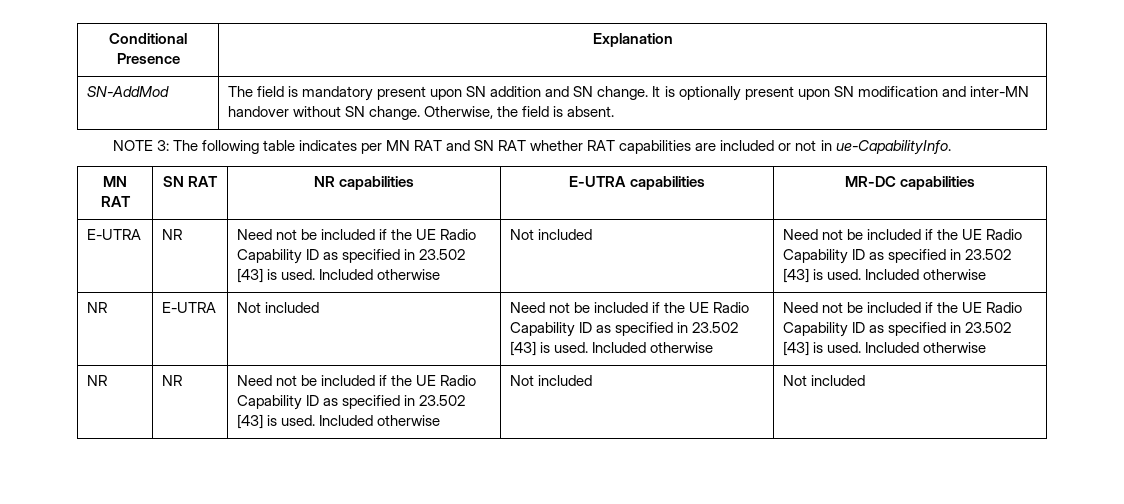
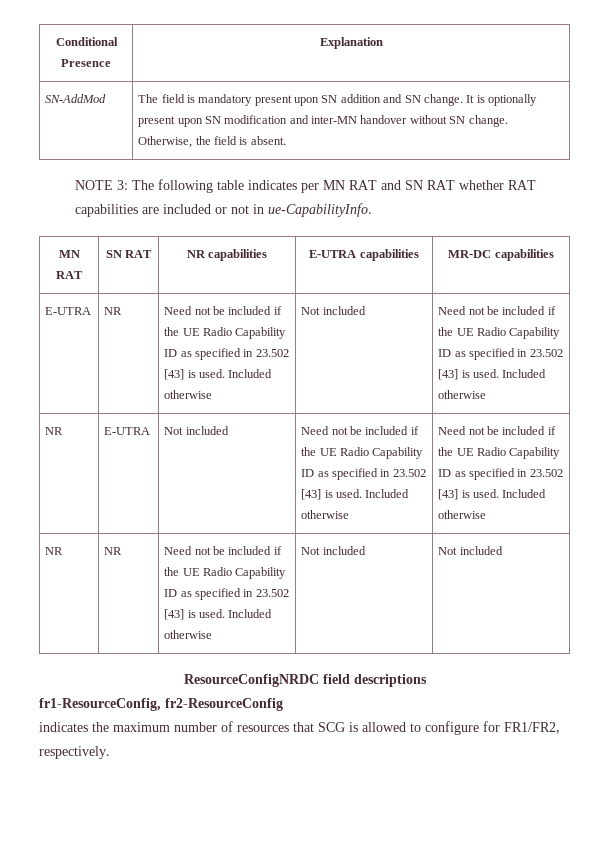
+ ResourceConfigNRDC field descriptions
+ fr1-ResourceConfig, fr2-ResourceConfig
+ indicates the maximum number of resources that SCG is allowed to configure for FR1/FR2, respectively.

